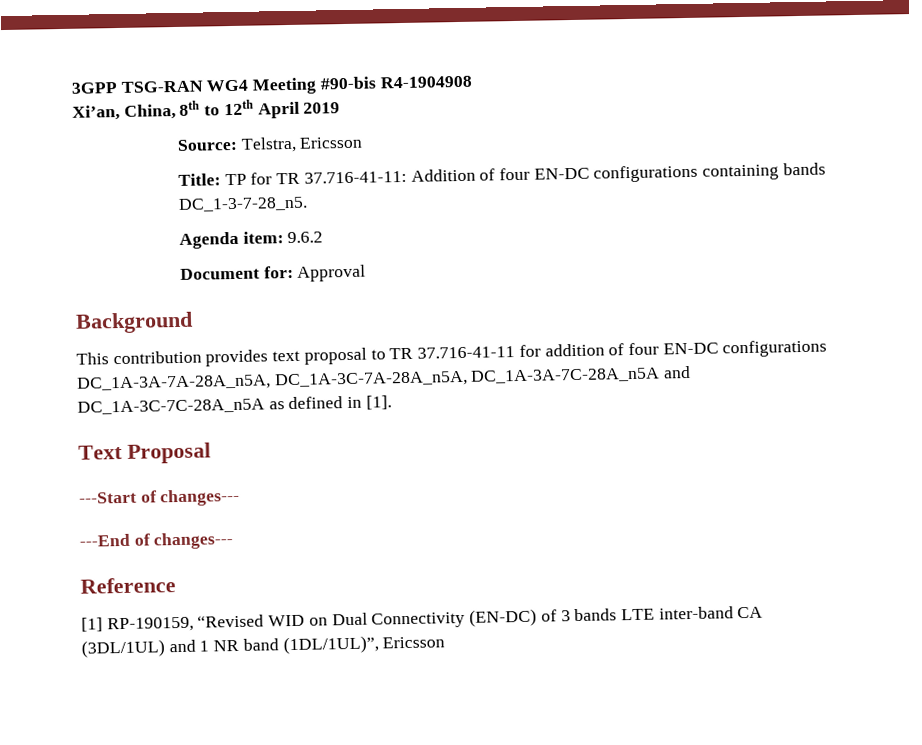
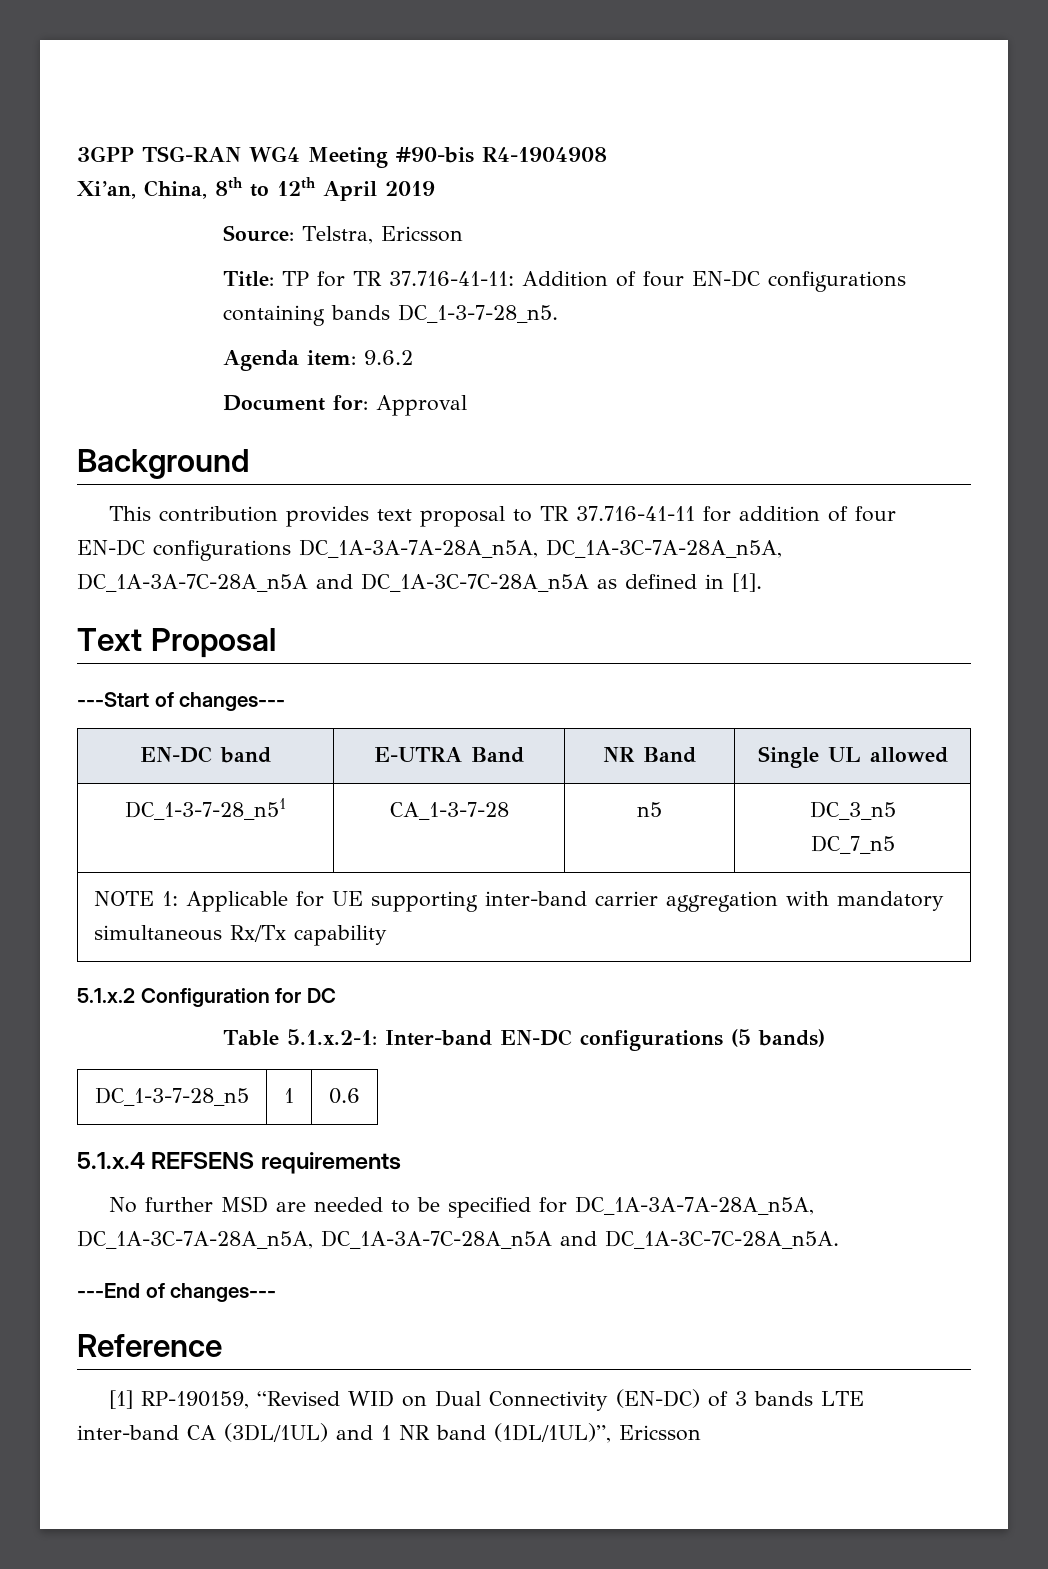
+ EN-DC band | E-UTRA Band | NR Band | Single UL allowed
+ DC_1-3-7-28_n51 | CA_1-3-7-28 | n5 | DC_3_n5
+ DC_7_n5
+ NOTE 1: Applicable for UE supporting inter-band carrier aggregation with mandatory simultaneous Rx/Tx capability
+ 5.1.x.2 Configuration for DC
+ Table 5.1.x.2-1: Inter-band EN-DC configurations (5 bands)
+ DC_1-3-7-28_n5 | 1 | 0.6
+ 5.1.x.4 REFSENS requirements
+ No further MSD are needed to be specified for DC_1A-3A-7A-28A_n5A, DC_1A-3C-7A-28A_n5A, DC_1A-3A-7C-28A_n5A and DC_1A-3C-7C-28A_n5A.

